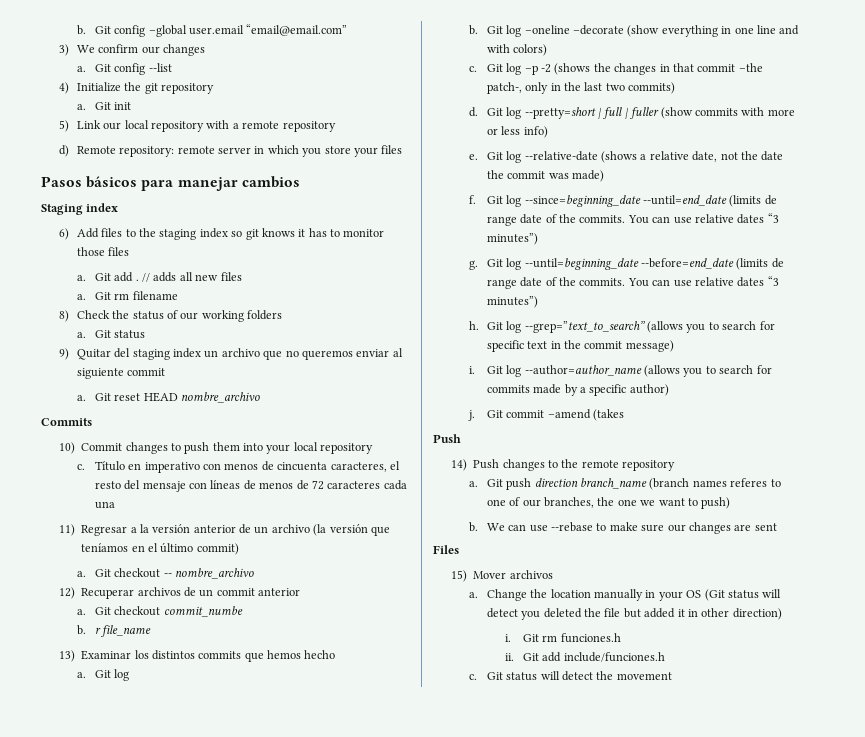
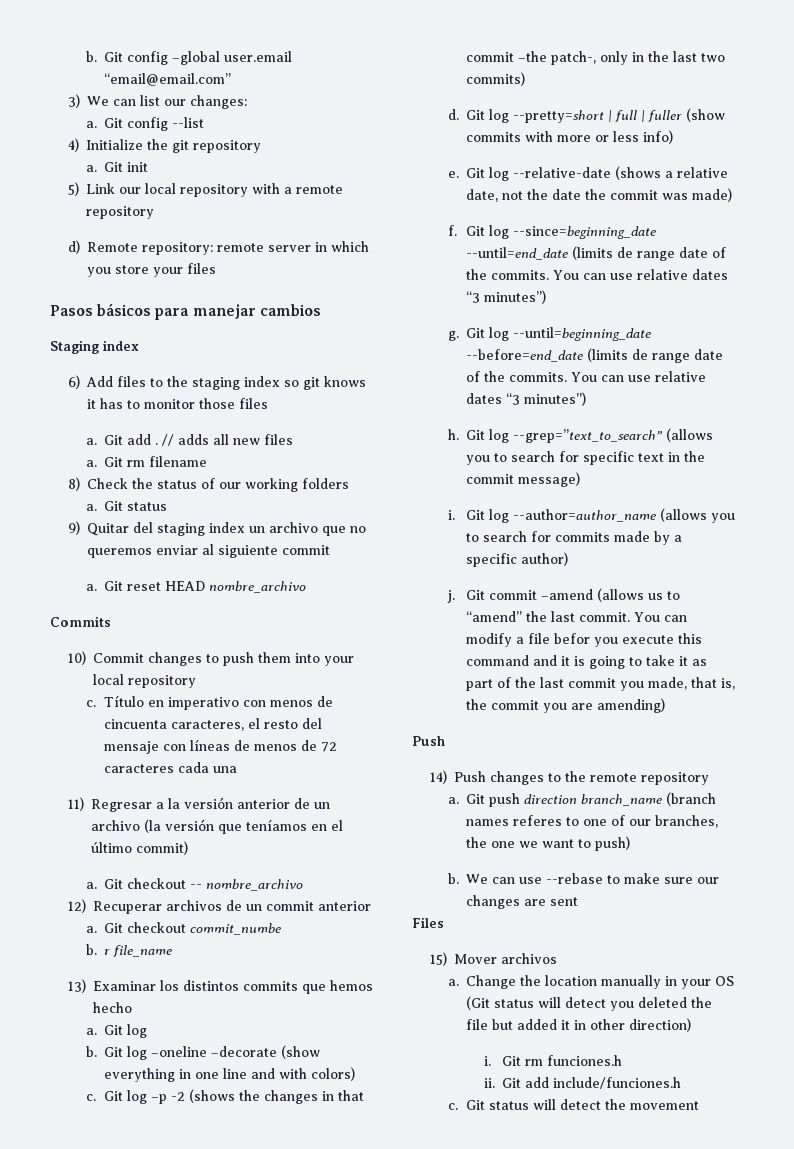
- 3) We confirm our changes
+ 3) We can list our changes:
- Git commit –amend (takes
+ Git commit –amend (allows us to “amend” the last commit. You can modify a file befor you execute this command and it is going to take it as part of the last commit you made, that is, the commit you are amending)

